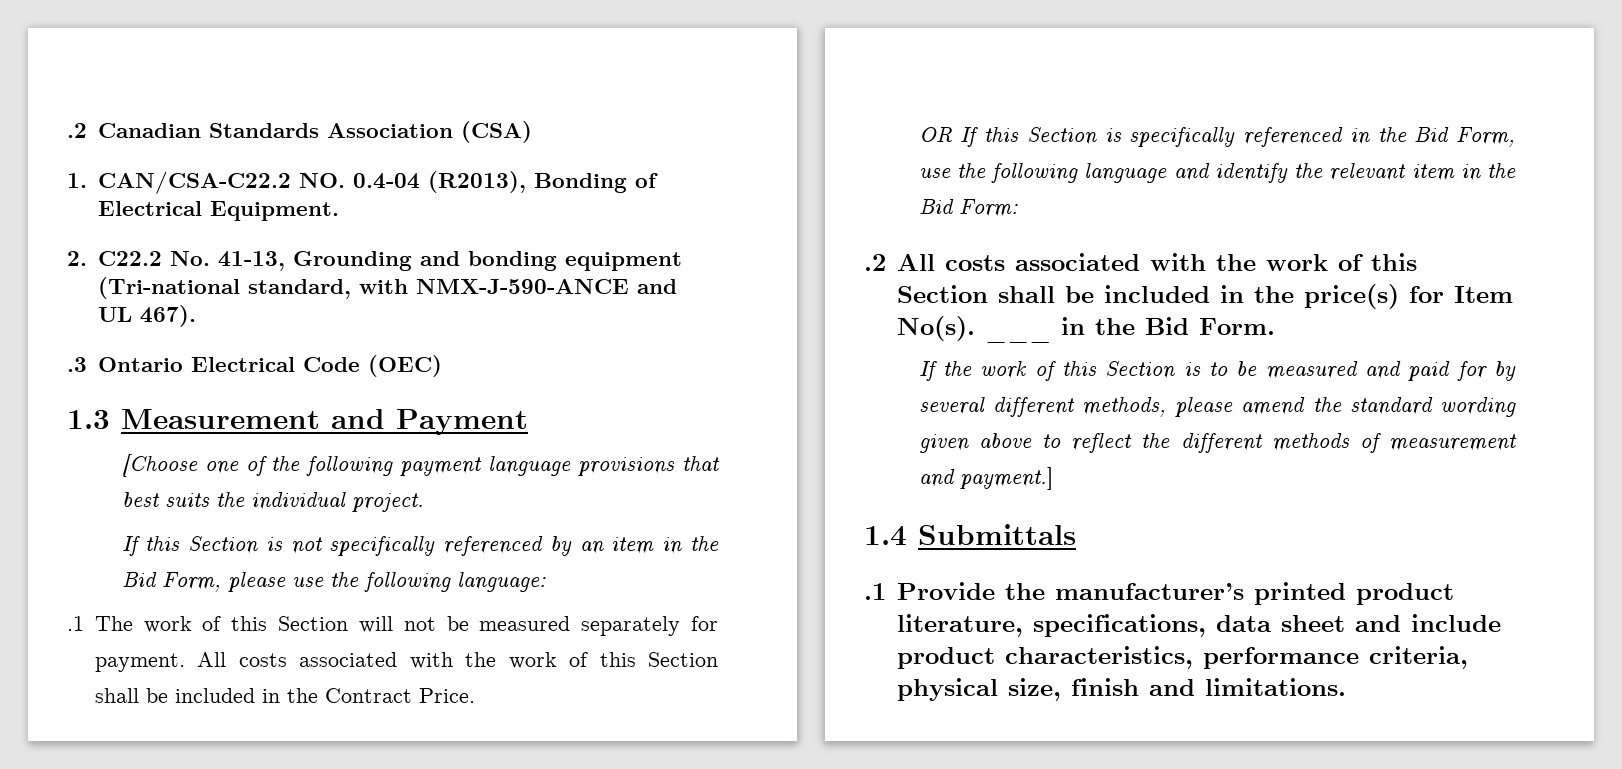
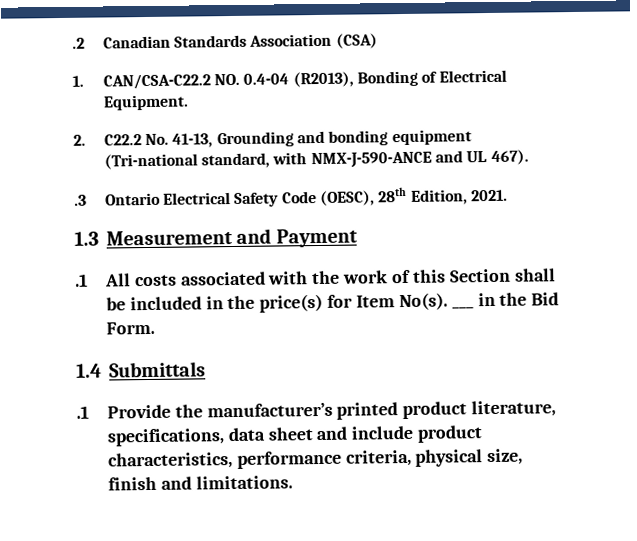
- .3 Ontario Electrical Code (OEC)
+ .3 Ontario Electrical Safety Code (OESC), 28th Edition, 2021.
  1.3 Measurement and Payment
- [Choose one of the following payment language provisions that best suits the individual project.
- If this Section is not specifically referenced by an item in the Bid Form, please use the following language:
- .1 The work of this Section will not be measured separately for payment. All costs associated with the work of this Section shall be included in the Contract Price.
- OR If this Section is specifically referenced in the Bid Form, use the following language and identify the relevant item in the Bid Form:
- .2 All costs associated with the work of this Section shall be included in the price(s) for Item No(s).
+ .1 All costs associated with the work of this Section shall be included in the price(s) for Item No(s).
- If the work of this Section is to be measured and paid for by several different methods, please amend the standard wording given above to reflect the different methods of measurement and payment.]

